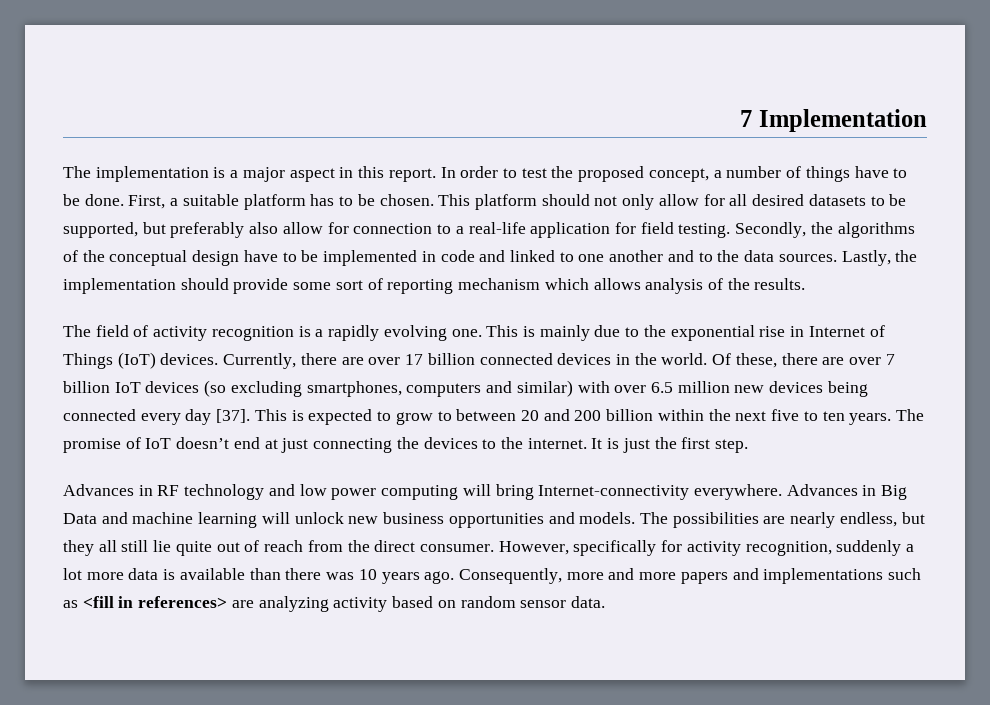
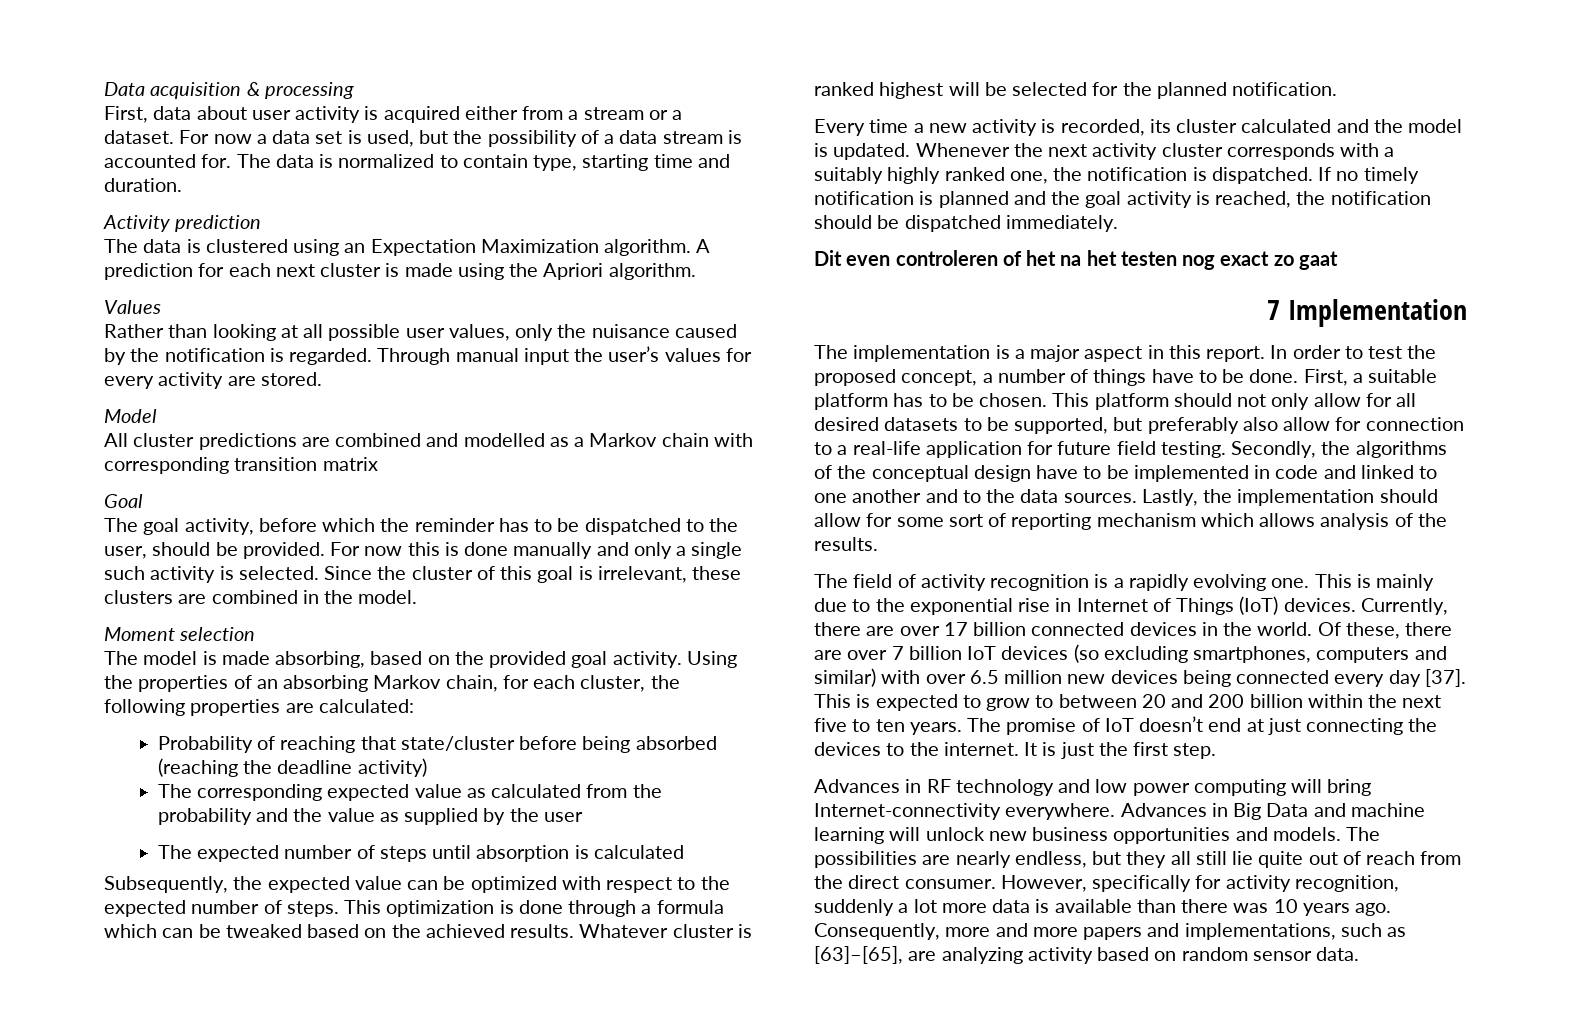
+ Data acquisition & processing
+ First, data about user activity is acquired either from a stream or a dataset. For now a data set is used, but the possibility of a data stream is accounted for. The data is normalized to contain type, starting time and duration.
+ Activity prediction
+ The data is clustered using an Expectation Maximization algorithm. A prediction for each next cluster is made using the Apriori algorithm.
+ Values
+ Rather than looking at all possible user values, only the nuisance caused by the notification is regarded. Through manual input the user’s values for every activity are stored.
+ Model
+ All cluster predictions are combined and modelled as a Markov chain with corresponding transition matrix
+ Goal
+ The goal activity, before which the reminder has to be dispatched to the user, should be provided. For now this is done manually and only a single such activity is selected. Since the cluster of this goal is irrelevant, these clusters are combined in the model.
+ Moment selection
+ The model is made absorbing, based on the provided goal activity. Using the properties of an absorbing Markov chain, for each cluster, the following properties are calculated:
+ Probability of reaching that state/cluster before being absorbed (reaching the deadline activity)
+ The corresponding expected value as calculated from the probability and the value as supplied by the user
+ The expected number of steps until absorption is calculated
+ Subsequently, the expected value can be optimized with respect to the expected number of steps. This optimization is done through a formula which can be tweaked based on the achieved results. Whatever cluster is ranked highest will be selected for the planned notification.
+ Every time a new activity is recorded, its cluster calculated and the model is updated. Whenever the next activity cluster corresponds with a suitably highly ranked one, the notification is dispatched. If no timely notification is planned and the goal activity is reached, the notification should be dispatched immediately.
+ Dit even controleren of het na het testen nog exact zo gaat
- This platform should not only allow for all desired datasets to be supported, but preferably also allow for connection to a real-life application for field testing.
+ This platform should not only allow for all desired datasets to be supported, but preferably also allow for connection to a real-life application for future field testing.
- Lastly, the implementation should provide some sort of reporting mechanism which allows analysis of the results.
+ Lastly, the implementation should allow for some sort of reporting mechanism which allows analysis of the results.
- Consequently, more and more papers and implementations such as <fill in references> are analyzing activity based on random sensor data.
+ Consequently, more and more papers and implementations, such as [63]–[65], are analyzing activity based on random sensor data.

